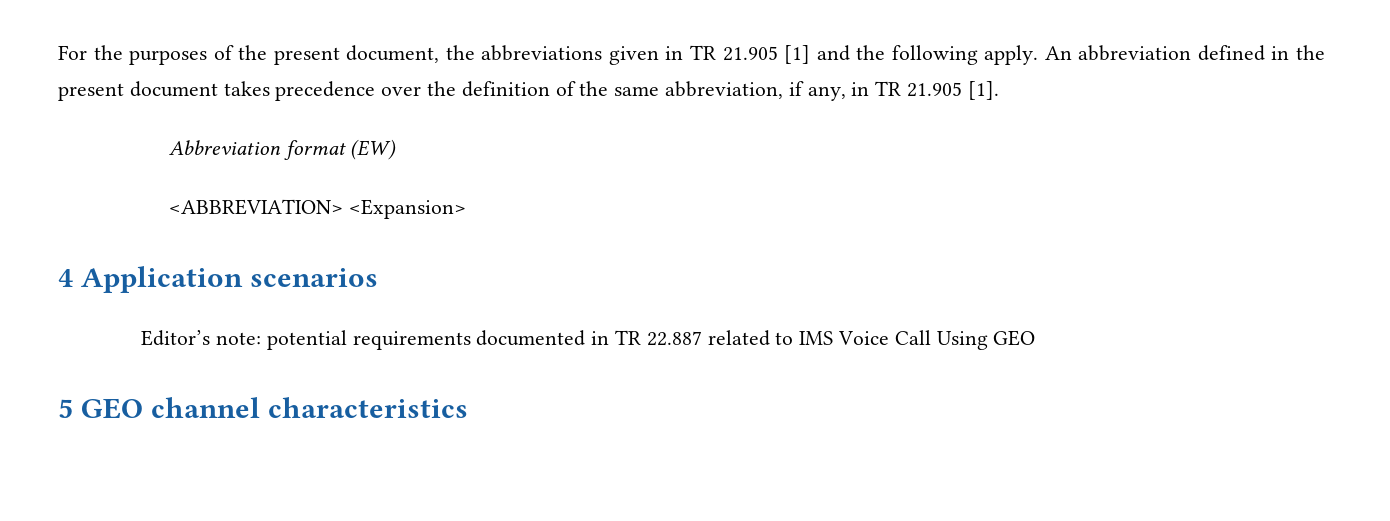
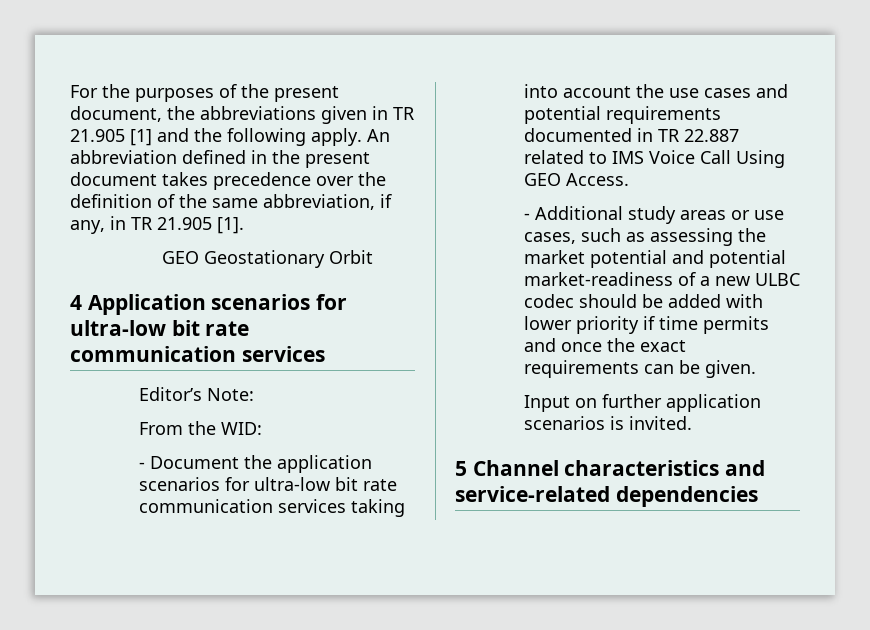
- Abbreviation format (EW)
- <ABBREVIATION> <Expansion>
- 4 Application scenarios
- Editor’s note: potential requirements documented in TR 22.887 related to IMS Voice Call Using GEO
- 5 GEO channel characteristics
+ GEO Geostationary Orbit
+ 4 Application scenarios for ultra-low bit rate communication services
+ Editor’s Note:
+ From the WID:
+ - Document the application scenarios for ultra-low bit rate communication services taking into account the use cases and potential requirements documented in TR 22.887 related to IMS Voice Call Using GEO Access.
+ - Additional study areas or use cases, such as assessing the market potential and potential market-readiness of a new ULBC codec should be added with lower priority if time permits and once the exact requirements can be given.
+ Input on further application scenarios is invited.
+ 5 Channel characteristics and service-related dependencies

